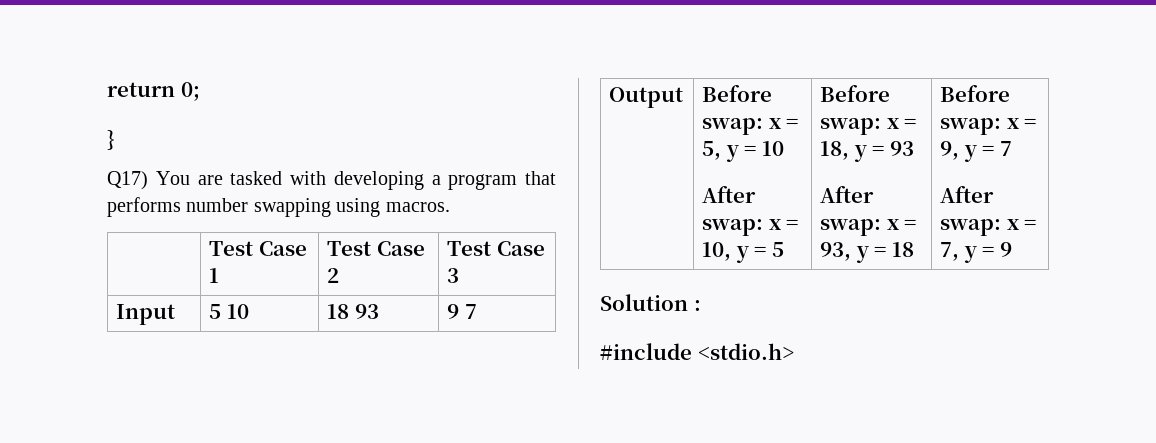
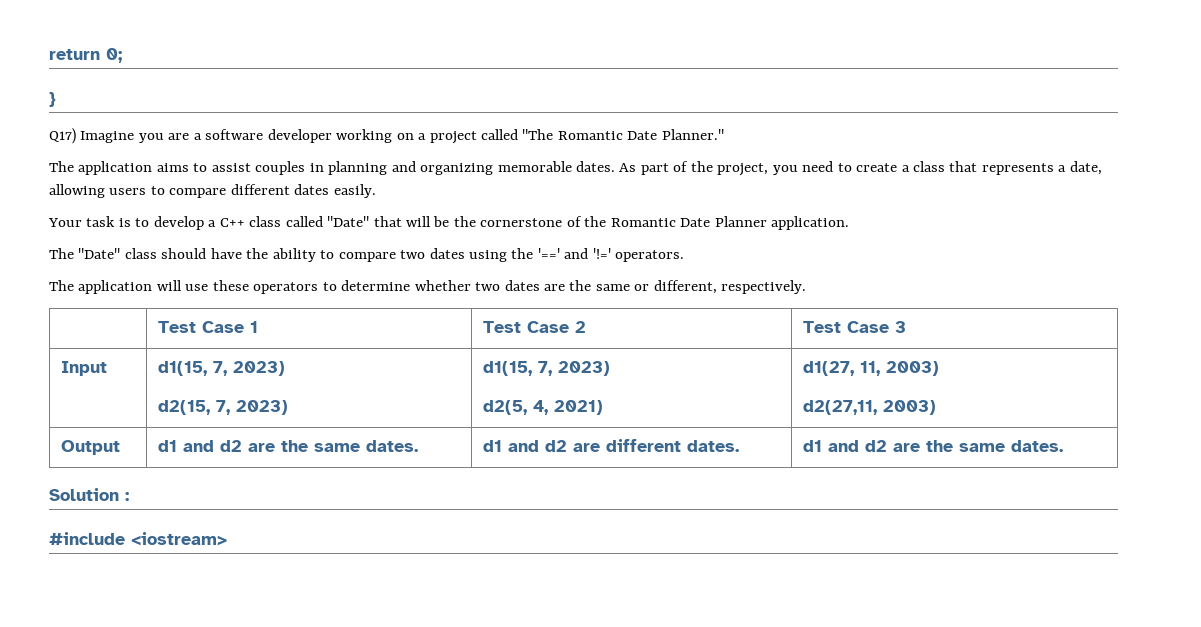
- Q17) You are tasked with developing a program that performs number swapping using macros.
+ Q17) Imagine you are a software developer working on a project called "The Romantic Date Planner."
+ The application aims to assist couples in planning and organizing memorable dates. As part of the project, you need to create a class that represents a date, allowing users to compare different dates easily.
+ Your task is to develop a C++ class called "Date" that will be the cornerstone of the Romantic Date Planner application.
+ The "Date" class should have the ability to compare two dates using the '==' and '!=' operators.
+ The application will use these operators to determine whether two dates are the same or different, respectively.
- Input | 5 10 | 18 93 | 9 7
- Output | Before swap: x = 5, y = 10
- After swap: x = 10, y = 5 | Before swap: x = 18, y = 93
- After swap: x = 93, y = 18 | Before swap: x = 9, y = 7
- After swap: x = 7, y = 9
+ Input | d1(15, 7, 2023)
+ d2(15, 7, 2023) | d1(15, 7, 2023)
+ d2(5, 4, 2021) | d1(27, 11, 2003)
+ d2(27,11, 2003)
+ Output | d1 and d2 are the same dates. | d1 and d2 are different dates. | d1 and d2 are the same dates.
- #include <stdio.h>
+ #include <iostream>

